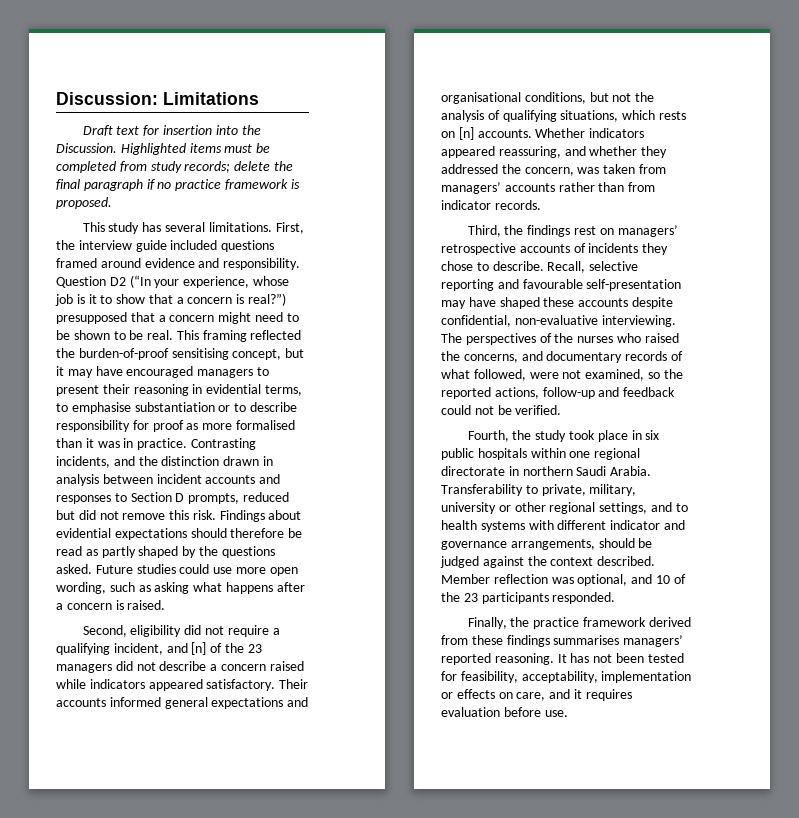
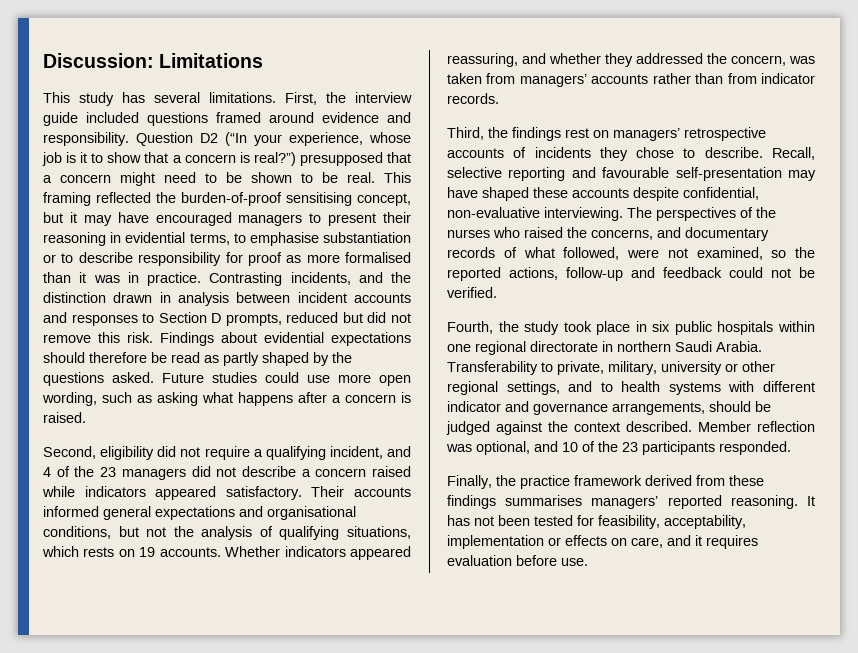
- Draft text for insertion into the Discussion. Highlighted items must be completed from study records; delete the final paragraph if no practice framework is proposed.
- Second, eligibility did not require a qualifying incident, and [n] of the 23 managers did not describe a concern raised while indicators appeared satisfactory.
+ Second, eligibility did not require a qualifying incident, and 4 of the 23 managers did not describe a concern raised while indicators appeared satisfactory.
- Their accounts informed general expectations and organisational conditions, but not the analysis of qualifying situations, which rests on [n] accounts.
+ Their accounts informed general expectations and organisational conditions, but not the analysis of qualifying situations, which rests on 19 accounts.

